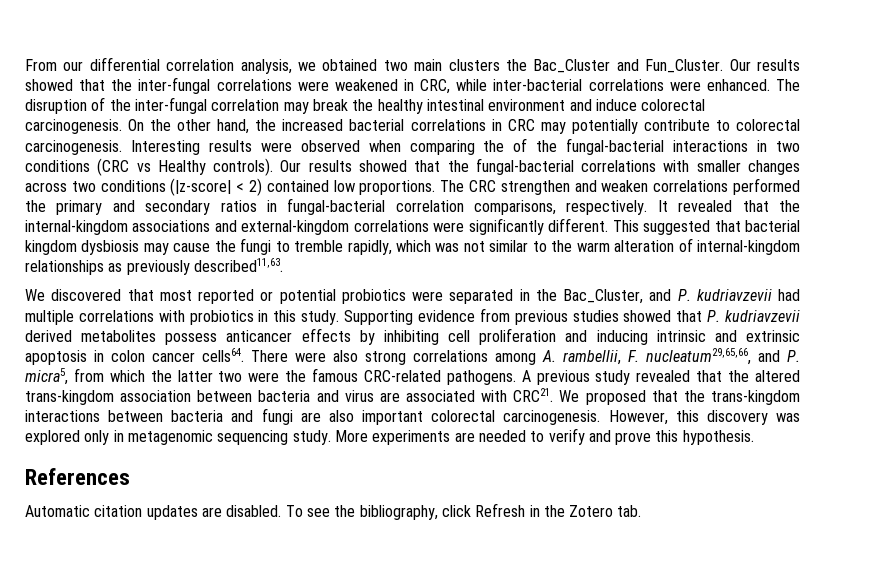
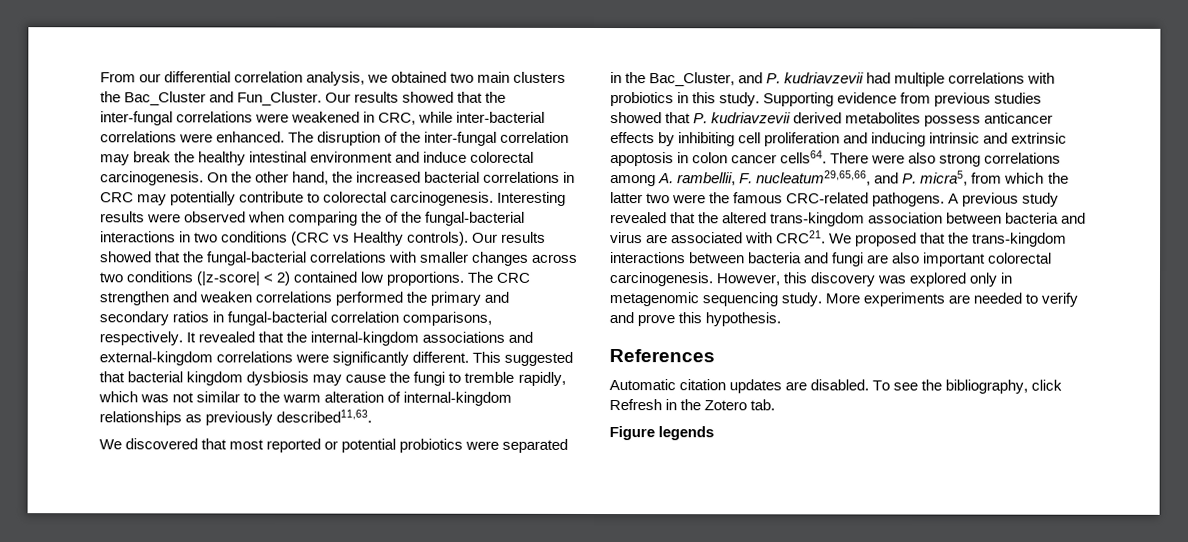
+ Figure legends

